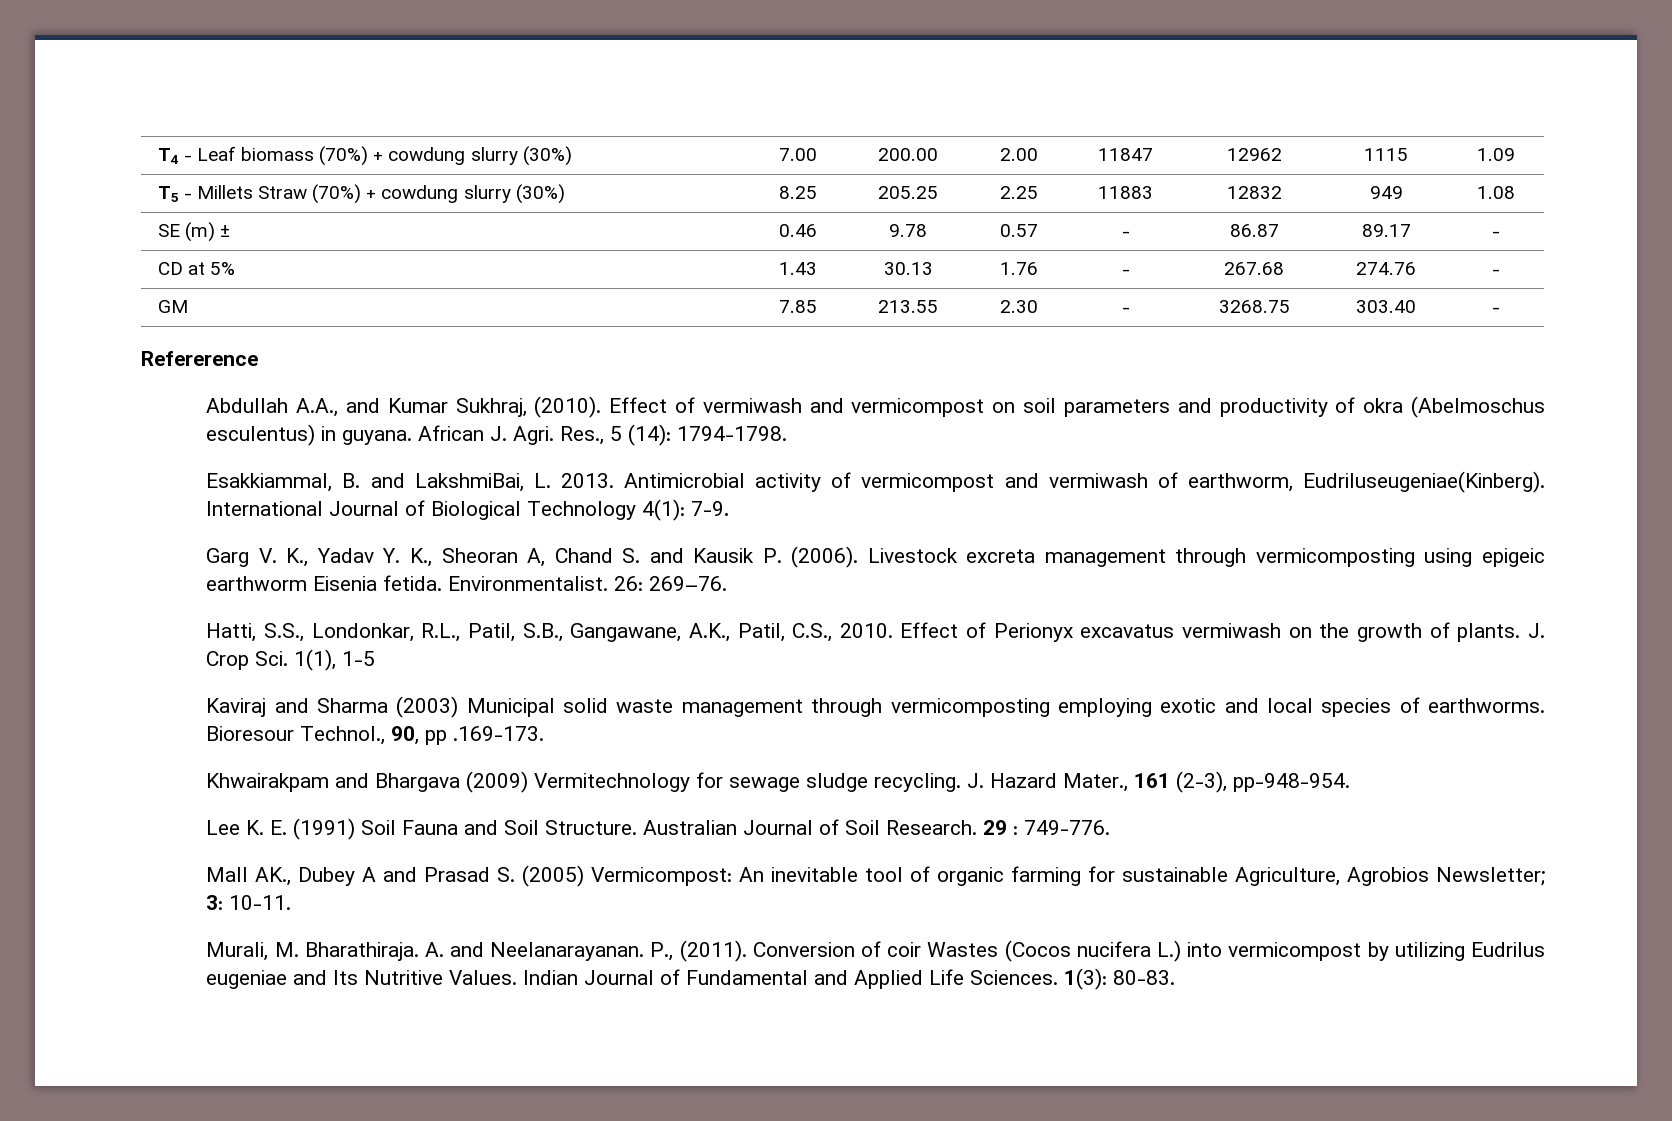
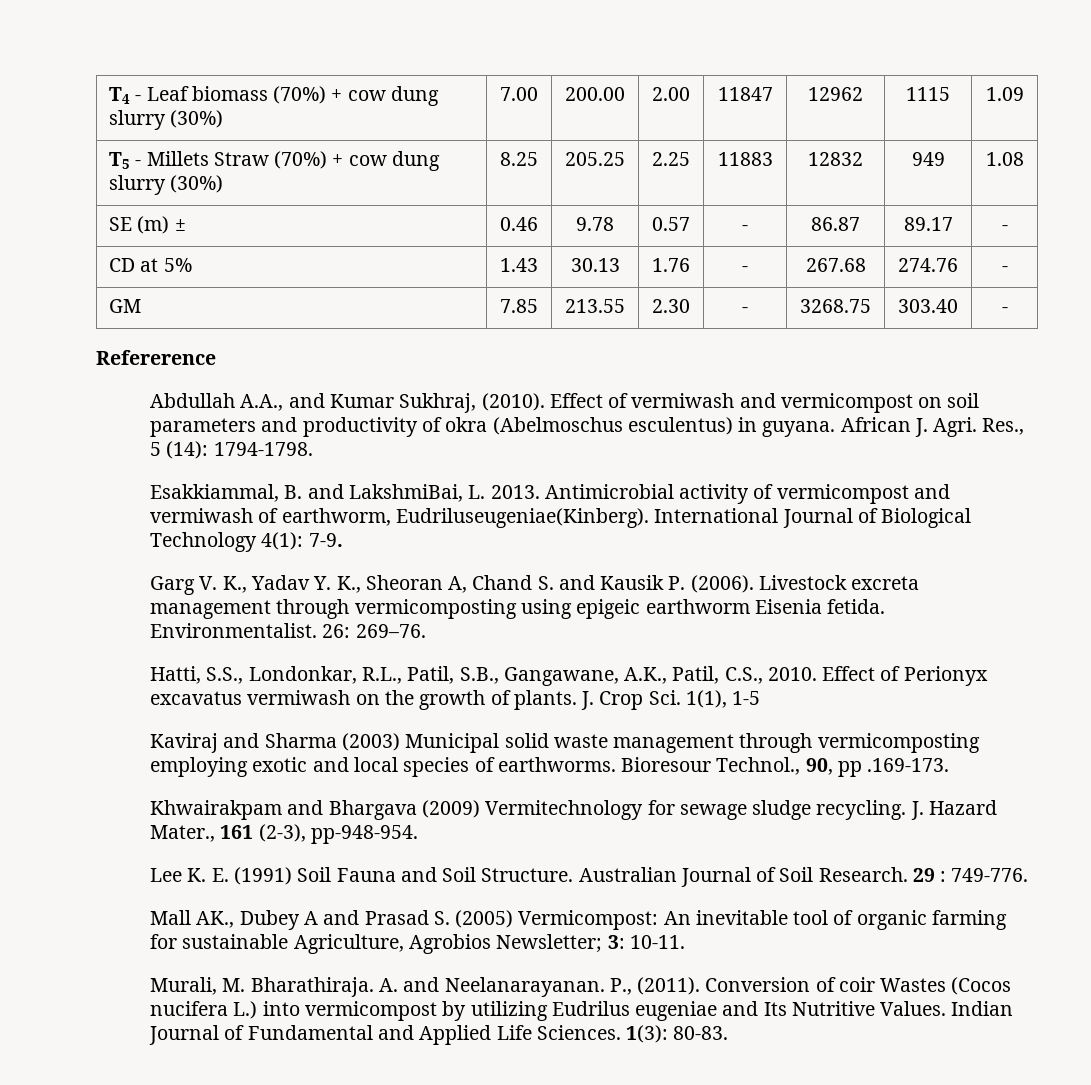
- T4 - Leaf biomass (70%) + cowdung slurry (30%) | 7.00 | 200.00 | 2.00 | 11847 | 12962 | 1115 | 1.09
+ T4 - Leaf biomass (70%) + cow dung slurry (30%) | 7.00 | 200.00 | 2.00 | 11847 | 12962 | 1115 | 1.09
- T5 - Millets Straw (70%) + cowdung slurry (30%) | 8.25 | 205.25 | 2.25 | 11883 | 12832 | 949 | 1.08
+ T5 - Millets Straw (70%) + cow dung slurry (30%) | 8.25 | 205.25 | 2.25 | 11883 | 12832 | 949 | 1.08

